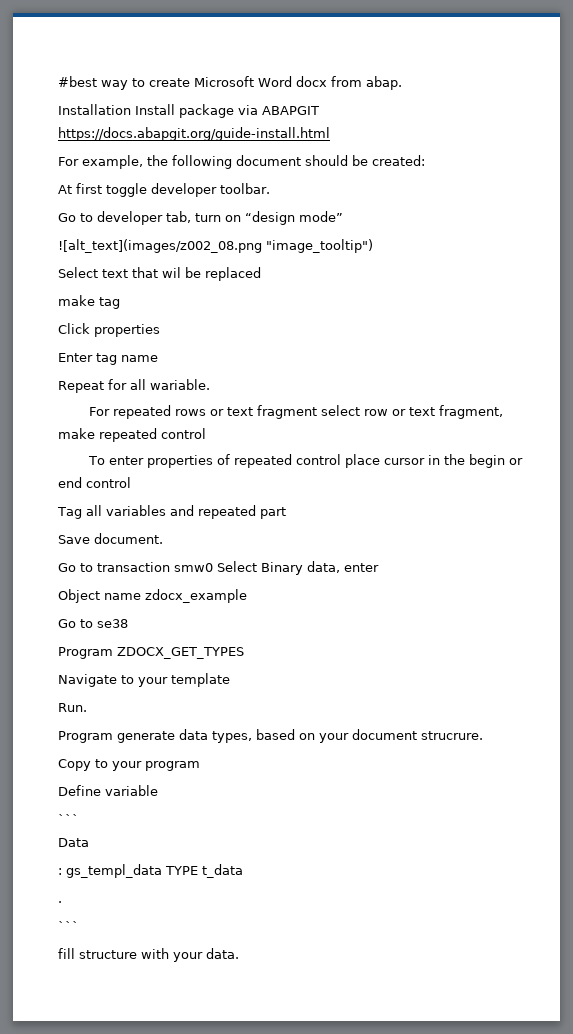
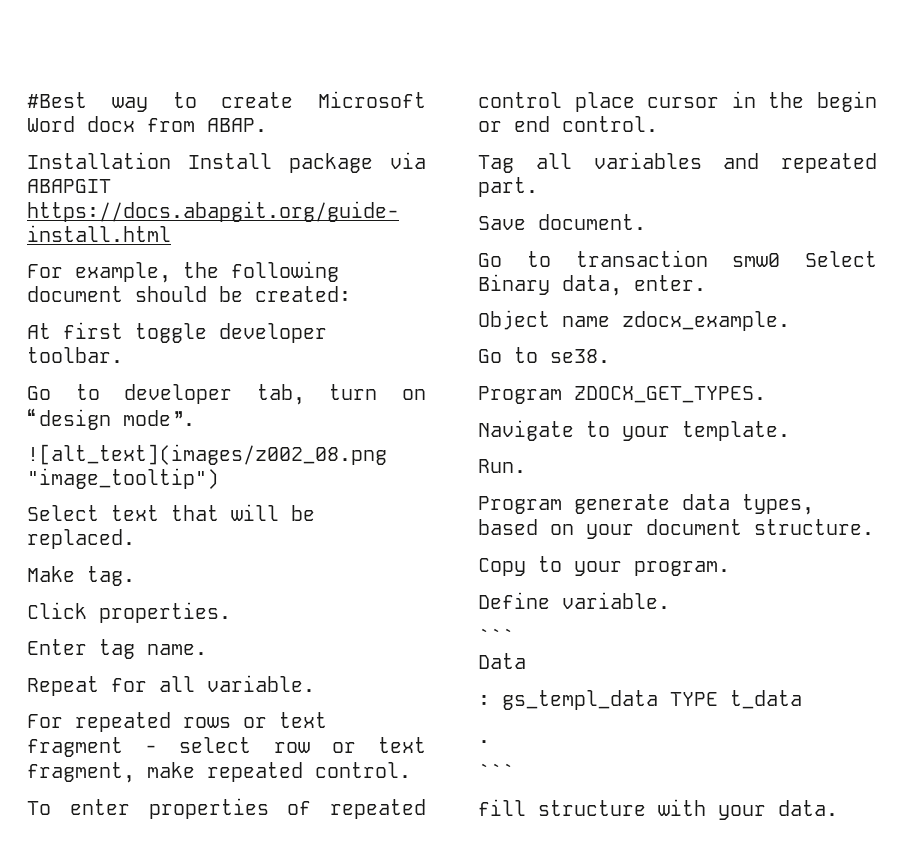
- #best way to create Microsoft Word docx from abap.
+ #Best way to create Microsoft Word docx from ABAP.
- Go to developer tab, turn on “design mode”
+ Go to developer tab, turn on “design mode”.
- Select text that wil be replaced
- make tag
+ Select text that will be replaced.
+ Make tag.
- Click properties
+ Click properties.
- Enter tag name
+ Enter tag name.
- Repeat for all wariable.
+ Repeat for all variable.
- For repeated rows or text fragment select row or text fragment, make repeated control
+ For repeated rows or text fragment - select row or text fragment, make repeated control.
- To enter properties of repeated control place cursor in the begin or end control
+ To enter properties of repeated control place cursor in the begin or end control.
- Tag all variables and repeated part
+ Tag all variables and repeated part.
- Go to transaction smw0 Select Binary data, enter
+ Go to transaction smw0 Select Binary data, enter.
- Object name zdocx_example
- Go to se38
- Program ZDOCX_GET_TYPES
+ Object name zdocx_example.
+ Go to se38.
+ Program ZDOCX_GET_TYPES.
- Navigate to your template
+ Navigate to your template.
- Program generate data types, based on your document strucrure.
+ Program generate data types, based on your document structure.
- Copy to your program
+ Copy to your program.
- Define variable
+ Define variable.

